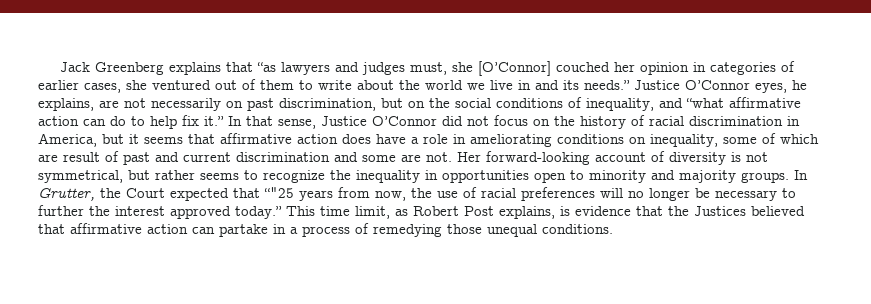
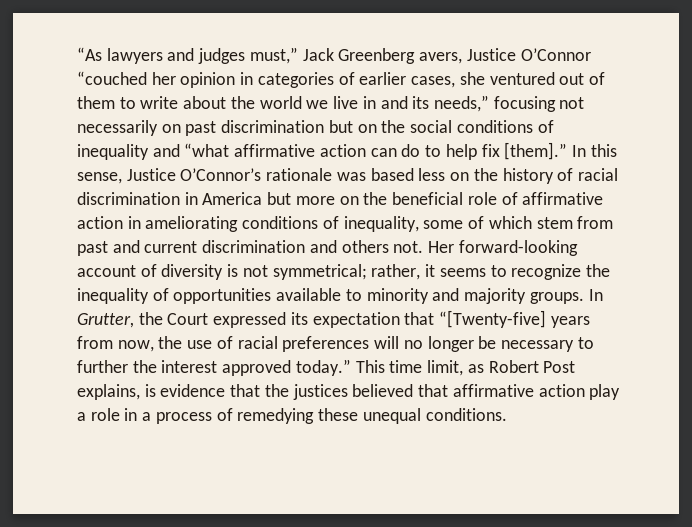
- Jack Greenberg explains that “as lawyers and judges must, she [O’Connor] couched her opinion in categories of earlier cases, she ventured out of them to write about the world we live in and its needs.” Justice O’Connor eyes, he explains, are not necessarily on past discrimination, but on the social conditions of inequality, and “what affirmative action can do to help fix it.” In that sense, Justice O’Connor did not focus on the history of racial discrimination in America, but it seems that affirmative action does have a role in ameliorating conditions on inequality, some of which are result of past and current discrimination and some are not.
+ “As lawyers and judges must,” Jack Greenberg avers, Justice O’Connor “couched her opinion in categories of earlier cases, she ventured out of them to write about the world we live in and its needs,” focusing not necessarily on past discrimination but on the social conditions of inequality and “what affirmative action can do to help fix [them].” In this sense, Justice O’Connor’s rationale was based less on the history of racial discrimination in America but more on the beneficial role of affirmative action in ameliorating conditions of inequality, some of which stem from past and current discrimination and others not.
- Her forward-looking account of diversity is not symmetrical, but rather seems to recognize the inequality in opportunities open to minority and majority groups.
+ Her forward-looking account of diversity is not symmetrical; rather, it seems to recognize the inequality of opportunities available to minority and majority groups.
- In Grutter, the Court expected that “"25 years from now, the use of racial preferences will no longer be necessary to further the interest approved today.”
+ In Grutter, the Court expressed its expectation that “[Twenty-five] years from now, the use of racial preferences will no longer be necessary to further the interest approved today.”
- This time limit, as Robert Post explains, is evidence that the Justices believed that affirmative action can partake in a process of remedying those unequal conditions.
+ This time limit, as Robert Post explains, is evidence that the justices believed that affirmative action play a role in a process of remedying these unequal conditions.

